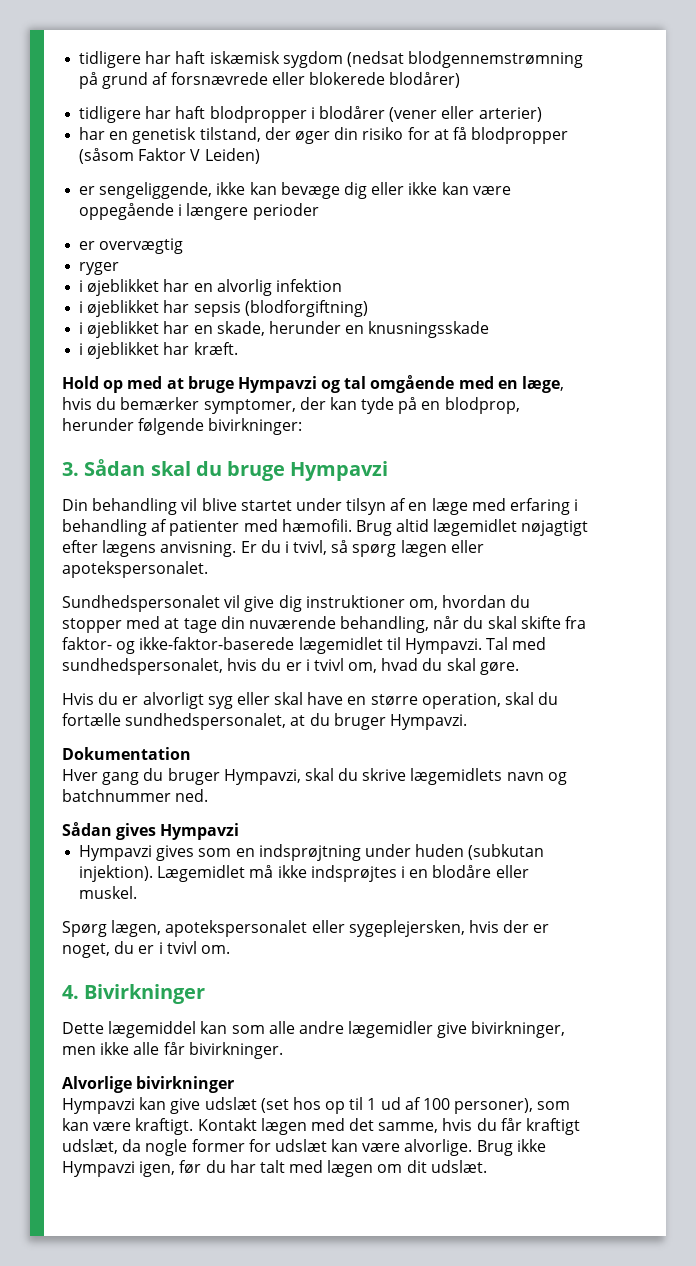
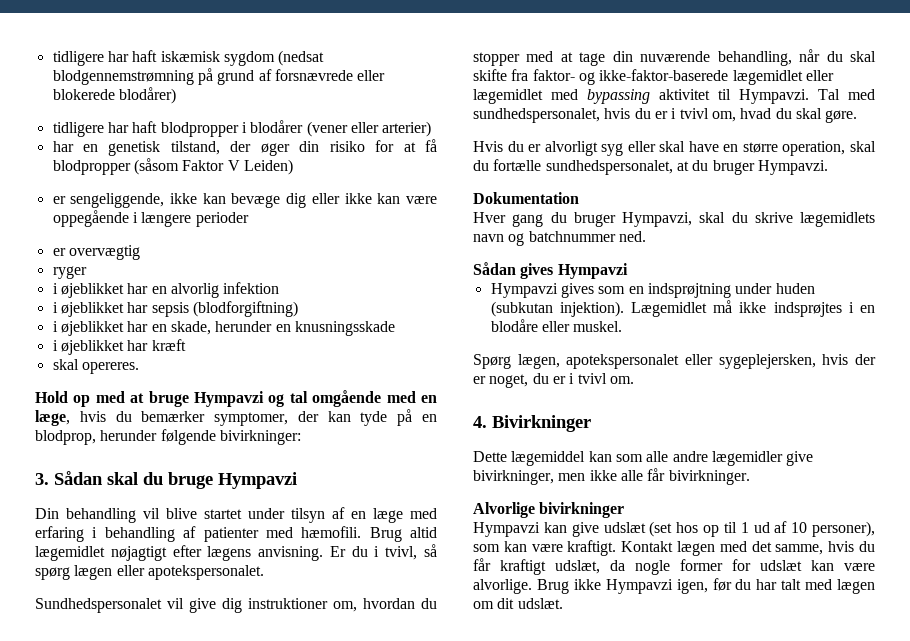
- i øjeblikket har kræft.
+ i øjeblikket har kræft
+ skal opereres.
- Sundhedspersonalet vil give dig instruktioner om, hvordan du stopper med at tage din nuværende behandling, når du skal skifte fra faktor- og ikke-faktor-baserede lægemidlet til Hympavzi.
+ Sundhedspersonalet vil give dig instruktioner om, hvordan du stopper med at tage din nuværende behandling, når du skal skifte fra faktor- og ikke-faktor-baserede lægemidlet eller lægemidlet med bypassing aktivitet til Hympavzi.
- Hympavzi kan give udslæt (set hos op til 1 ud af 100 personer), som kan være kraftigt.
+ Hympavzi kan give udslæt (set hos op til 1 ud af 10 personer), som kan være kraftigt.

